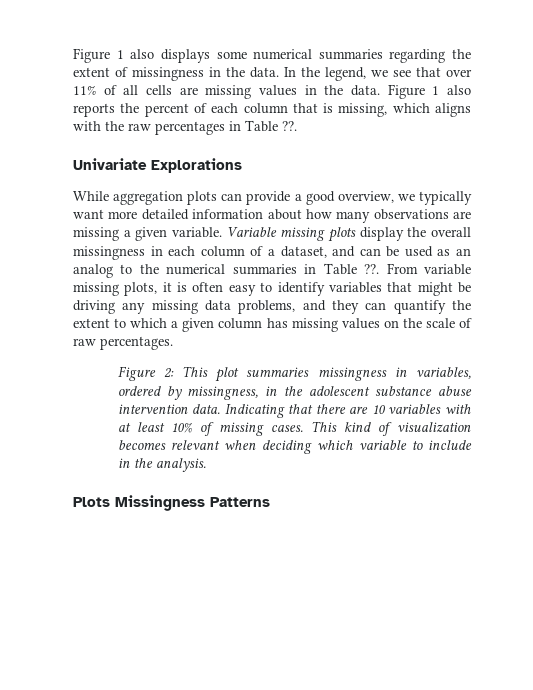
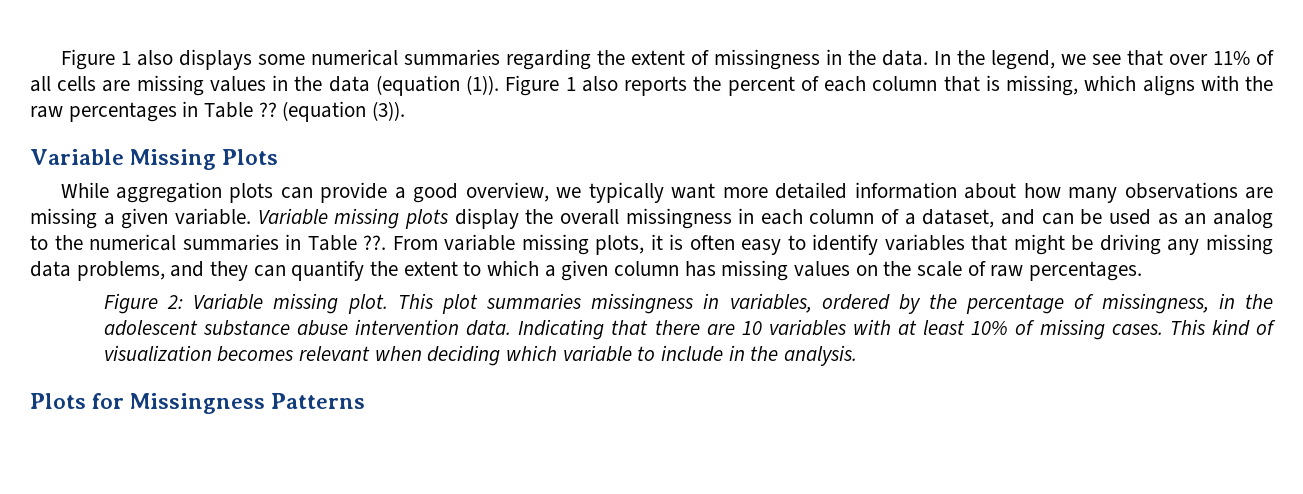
- In the legend, we see that over 11% of all cells are missing values in the data.
+ In the legend, we see that over 11% of all cells are missing values in the data (equation (1)).
- Figure 1 also reports the percent of each column that is missing, which aligns with the raw percentages in Table ??.
- Univariate Explorations
+ Figure 1 also reports the percent of each column that is missing, which aligns with the raw percentages in Table ?? (equation (3)).
+ Variable Missing Plots
- Figure 2: This plot summaries missingness in variables, ordered by missingness, in the adolescent substance abuse intervention data.
+ Figure 2: Variable missing plot. This plot summaries missingness in variables, ordered by the percentage of missingness, in the adolescent substance abuse intervention data.
- Plots Missingness Patterns
+ Plots for Missingness Patterns

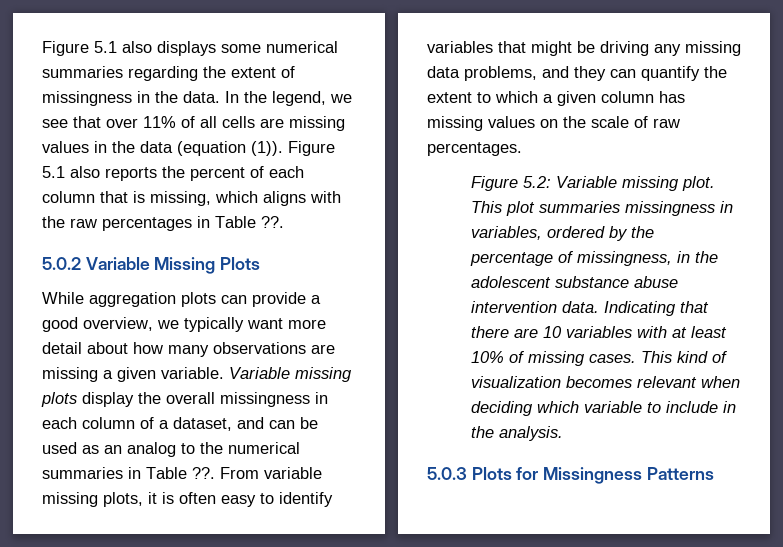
- Figure 1 also displays some numerical summaries regarding the extent of missingness in the data.
+ Figure 5.1 also displays some numerical summaries regarding the extent of missingness in the data.
- Figure 1 also reports the percent of each column that is missing, which aligns with the raw percentages in Table ?? (equation (3)).
- Variable Missing Plots
+ Figure 5.1 also reports the percent of each column that is missing, which aligns with the raw percentages in Table ??.
+ 5.0.2 Variable Missing Plots
- While aggregation plots can provide a good overview, we typically want more detailed information about how many observations are missing a given variable.
+ While aggregation plots can provide a good overview, we typically want more detail about how many observations are missing a given variable.
- Figure 2: Variable missing plot.
+ Figure 5.2: Variable missing plot.
- Plots for Missingness Patterns
+ 5.0.3 Plots for Missingness Patterns

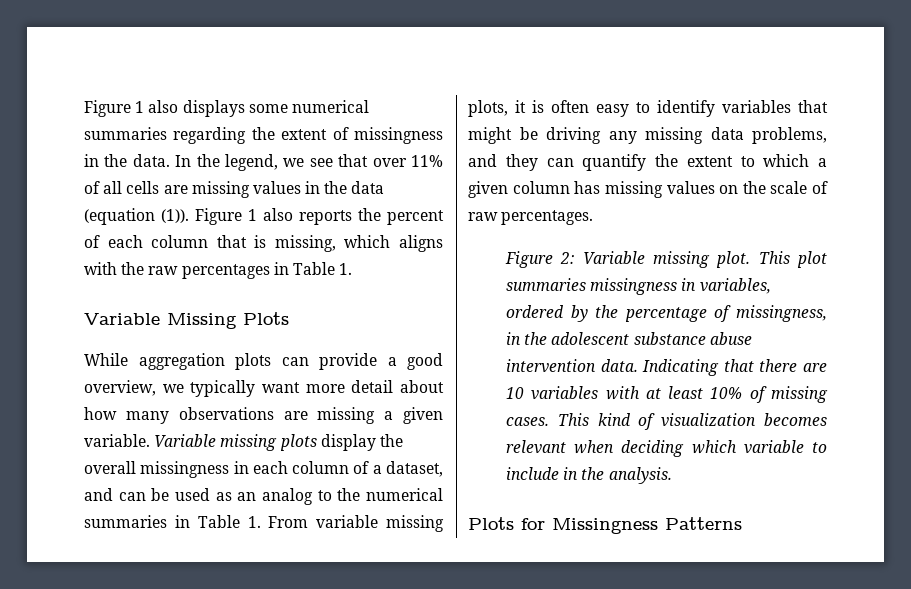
- Figure 5.1 also displays some numerical summaries regarding the extent of missingness in the data.
+ Figure 1 also displays some numerical summaries regarding the extent of missingness in the data.
- Figure 5.1 also reports the percent of each column that is missing, which aligns with the raw percentages in Table ??.
- 5.0.2 Variable Missing Plots
+ Figure 1 also reports the percent of each column that is missing, which aligns with the raw percentages in Table 1.
+ Variable Missing Plots
- Variable missing plots display the overall missingness in each column of a dataset, and can be used as an analog to the numerical summaries in Table ??. From variable missing plots, it is often easy to identify variables that might be driving any missing data problems, and they can quantify the extent to which a given column has missing values on the scale of raw percentages.
+ Variable missing plots display the overall missingness in each column of a dataset, and can be used as an analog to the numerical summaries in Table 1. From variable missing plots, it is often easy to identify variables that might be driving any missing data problems, and they can quantify the extent to which a given column has missing values on the scale of raw percentages.
- Figure 5.2: Variable missing plot.
+ Figure 2: Variable missing plot.
- 5.0.3 Plots for Missingness Patterns
+ Plots for Missingness Patterns

